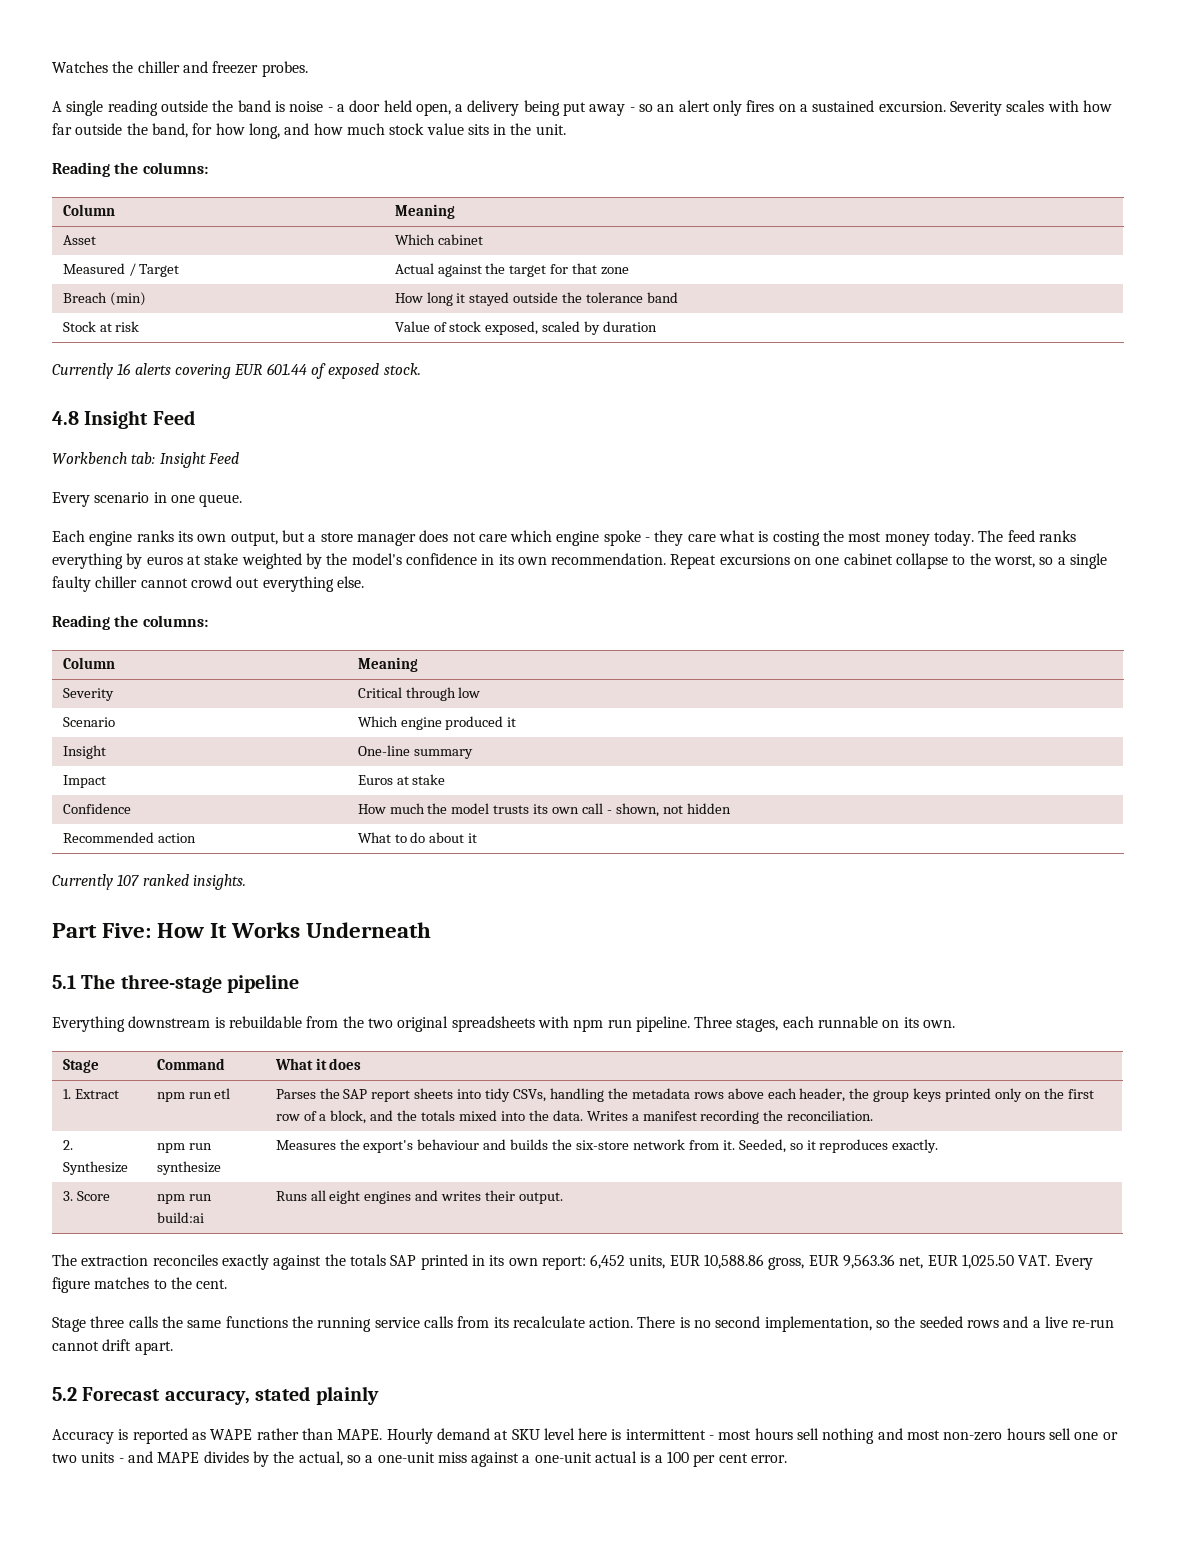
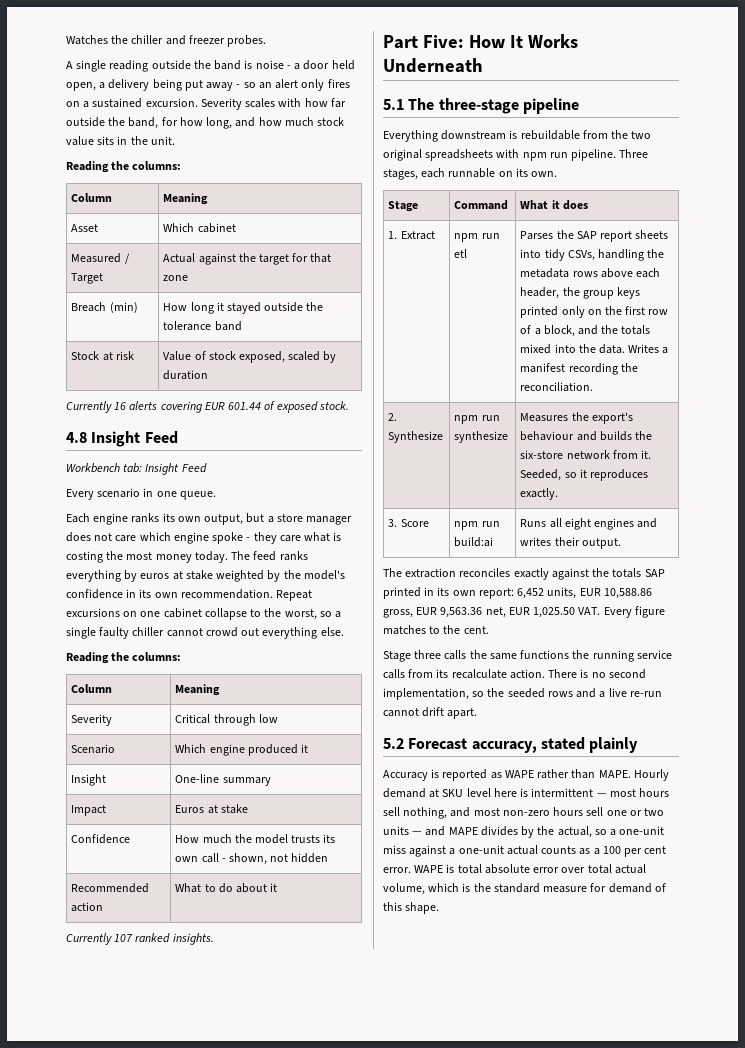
- Hourly demand at SKU level here is intermittent - most hours sell nothing and most non-zero hours sell one or two units - and MAPE divides by the actual, so a one-unit miss against a one-unit actual is a 100 per cent error.
+ Hourly demand at SKU level here is intermittent — most hours sell nothing, and most non-zero hours sell one or two units — and MAPE divides by the actual, so a one-unit miss against a one-unit actual counts as a 100 per cent error.
+ WAPE is total absolute error over total actual volume, which is the standard measure for demand of this shape.

